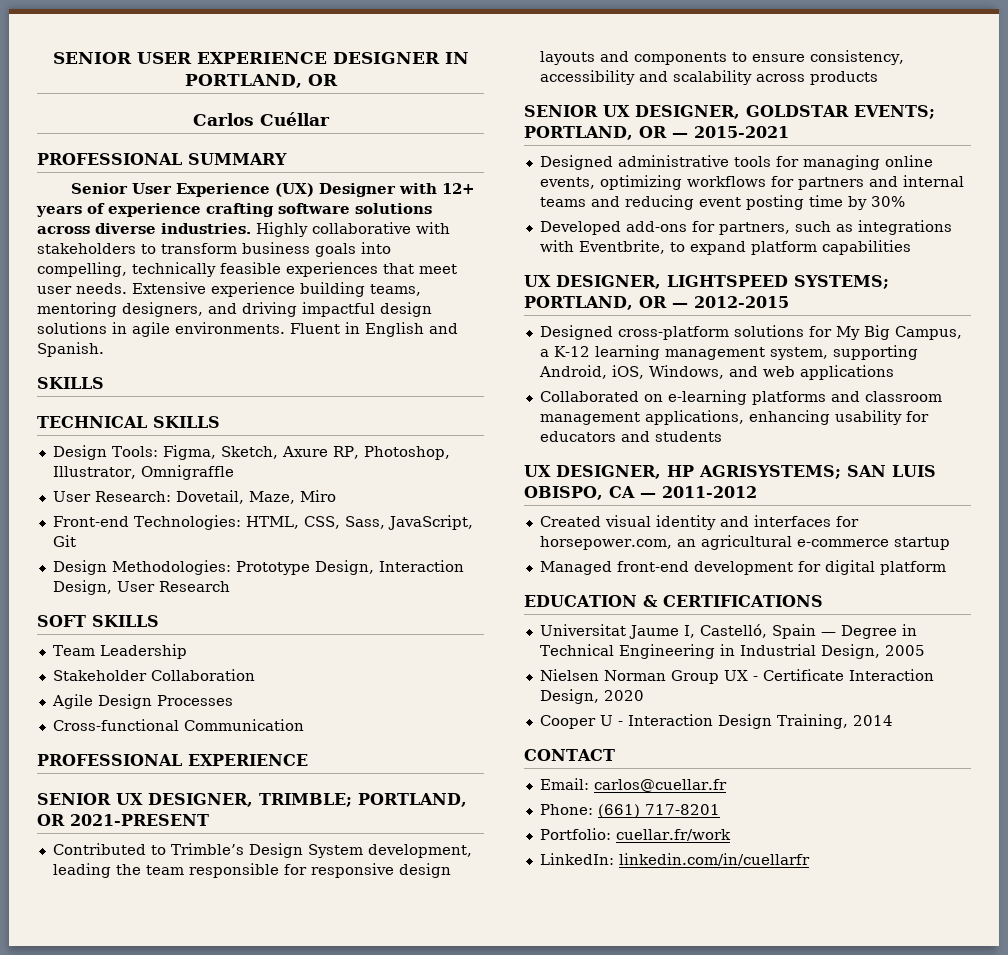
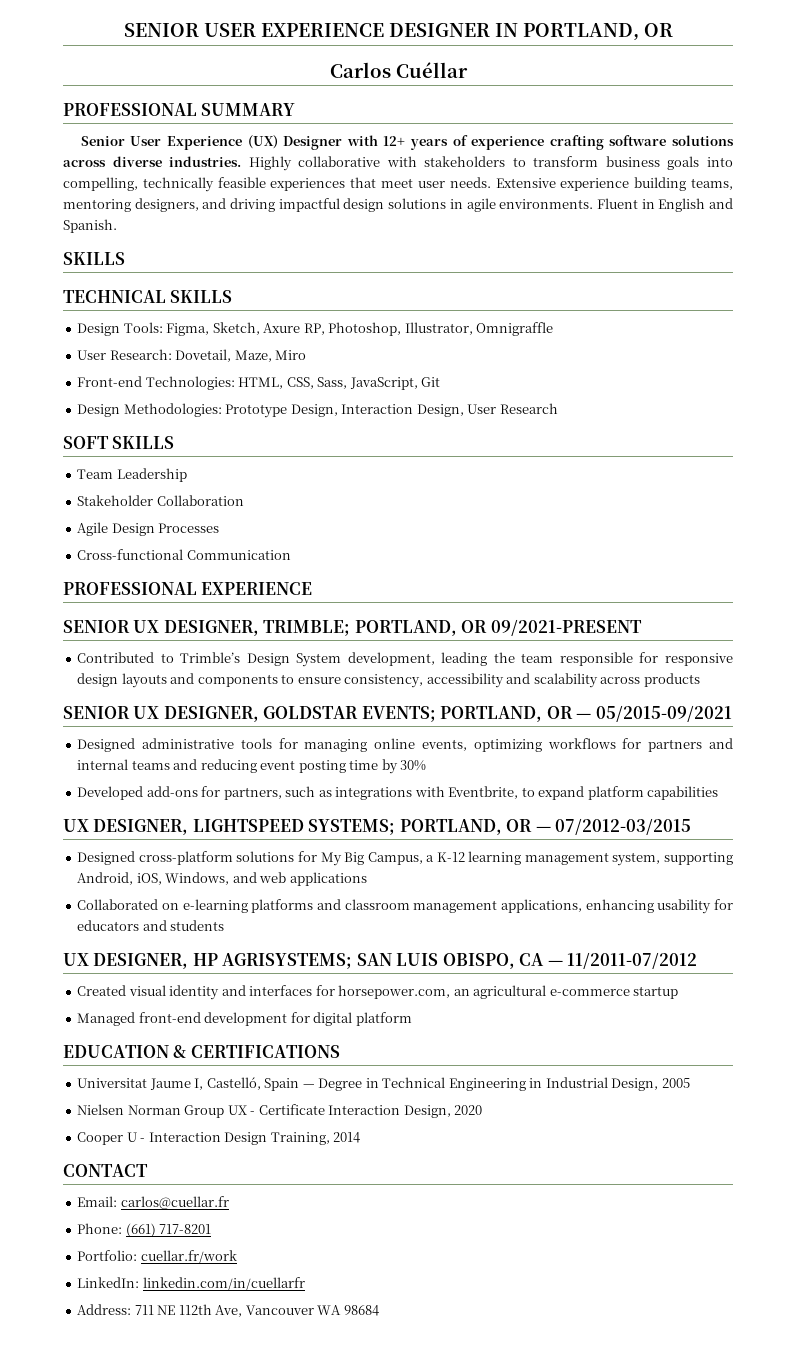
- SENIOR UX DESIGNER, TRIMBLE; PORTLAND, OR 2021-PRESENT
+ SENIOR UX DESIGNER, TRIMBLE; PORTLAND, OR 09/2021-PRESENT
- SENIOR UX DESIGNER, GOLDSTAR EVENTS; PORTLAND, OR — 2015-2021
+ SENIOR UX DESIGNER, GOLDSTAR EVENTS; PORTLAND, OR — 05/2015-09/2021
- UX DESIGNER, LIGHTSPEED SYSTEMS; PORTLAND, OR — 2012-2015
+ UX DESIGNER, LIGHTSPEED SYSTEMS; PORTLAND, OR — 07/2012-03/2015
- UX DESIGNER, HP AGRISYSTEMS; SAN LUIS OBISPO, CA — 2011-2012
+ UX DESIGNER, HP AGRISYSTEMS; SAN LUIS OBISPO, CA — 11/2011-07/2012
+ Address: 711 NE 112th Ave, Vancouver WA 98684

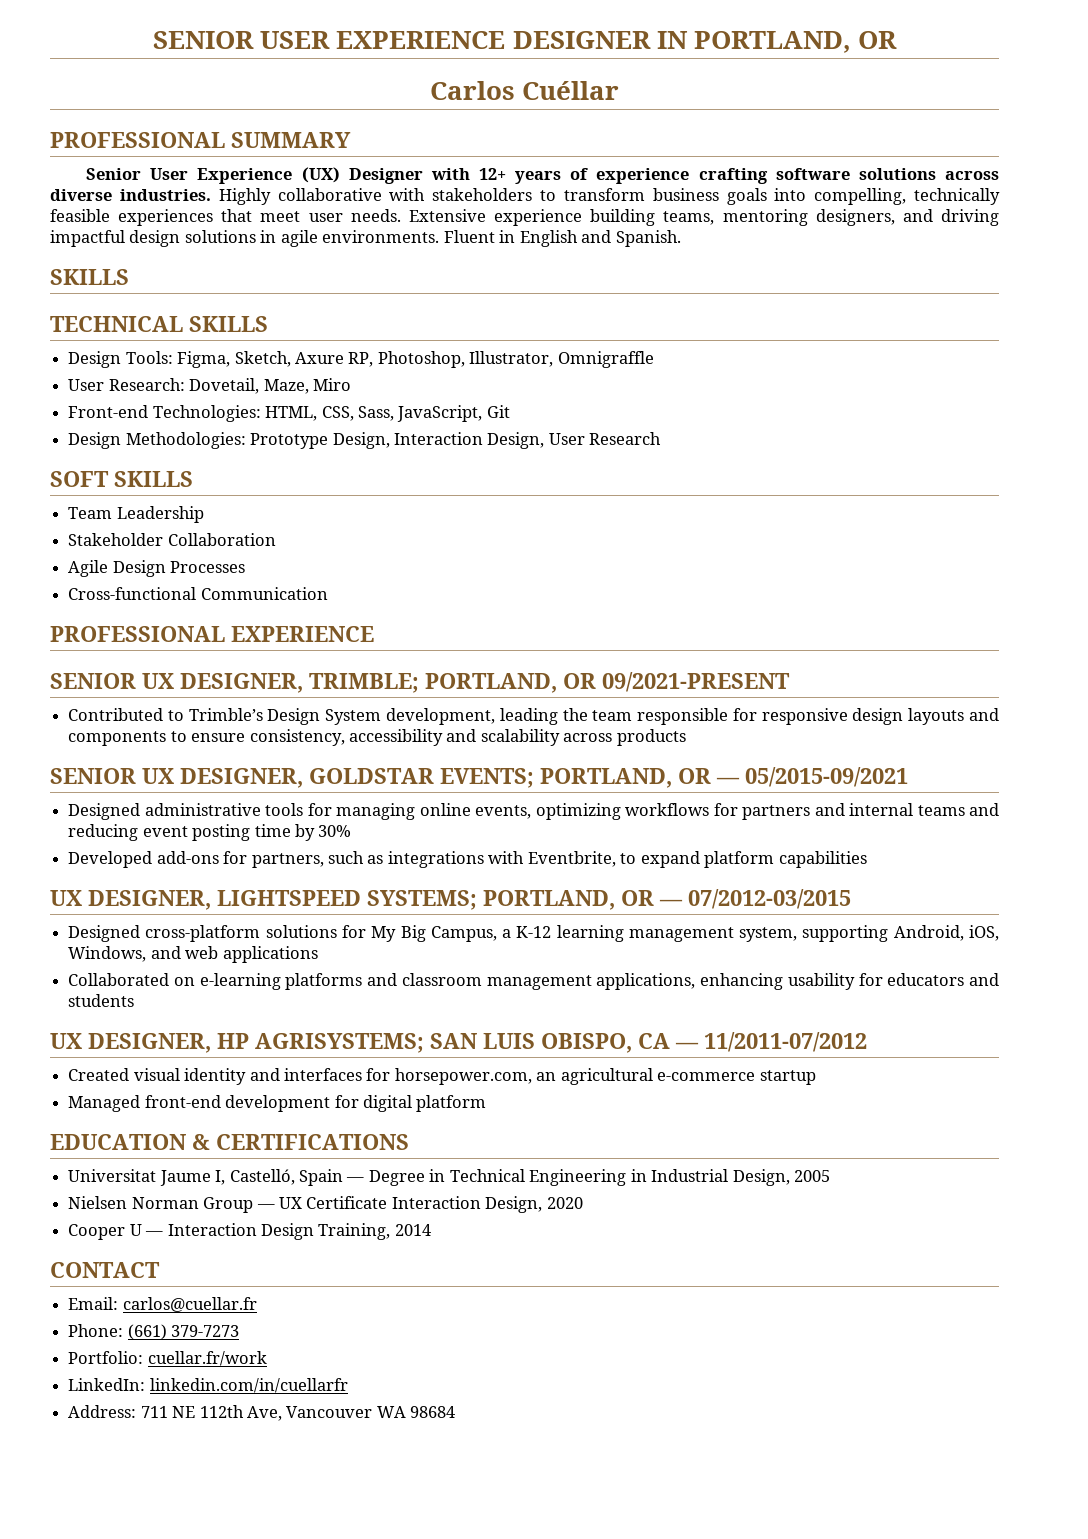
- Nielsen Norman Group UX - Certificate Interaction Design, 2020
+ Nielsen Norman Group — UX Certificate Interaction Design, 2020
- Cooper U - Interaction Design Training, 2014
+ Cooper U — Interaction Design Training, 2014
- Phone: (661) 717-8201
+ Phone: (661) 379-7273

